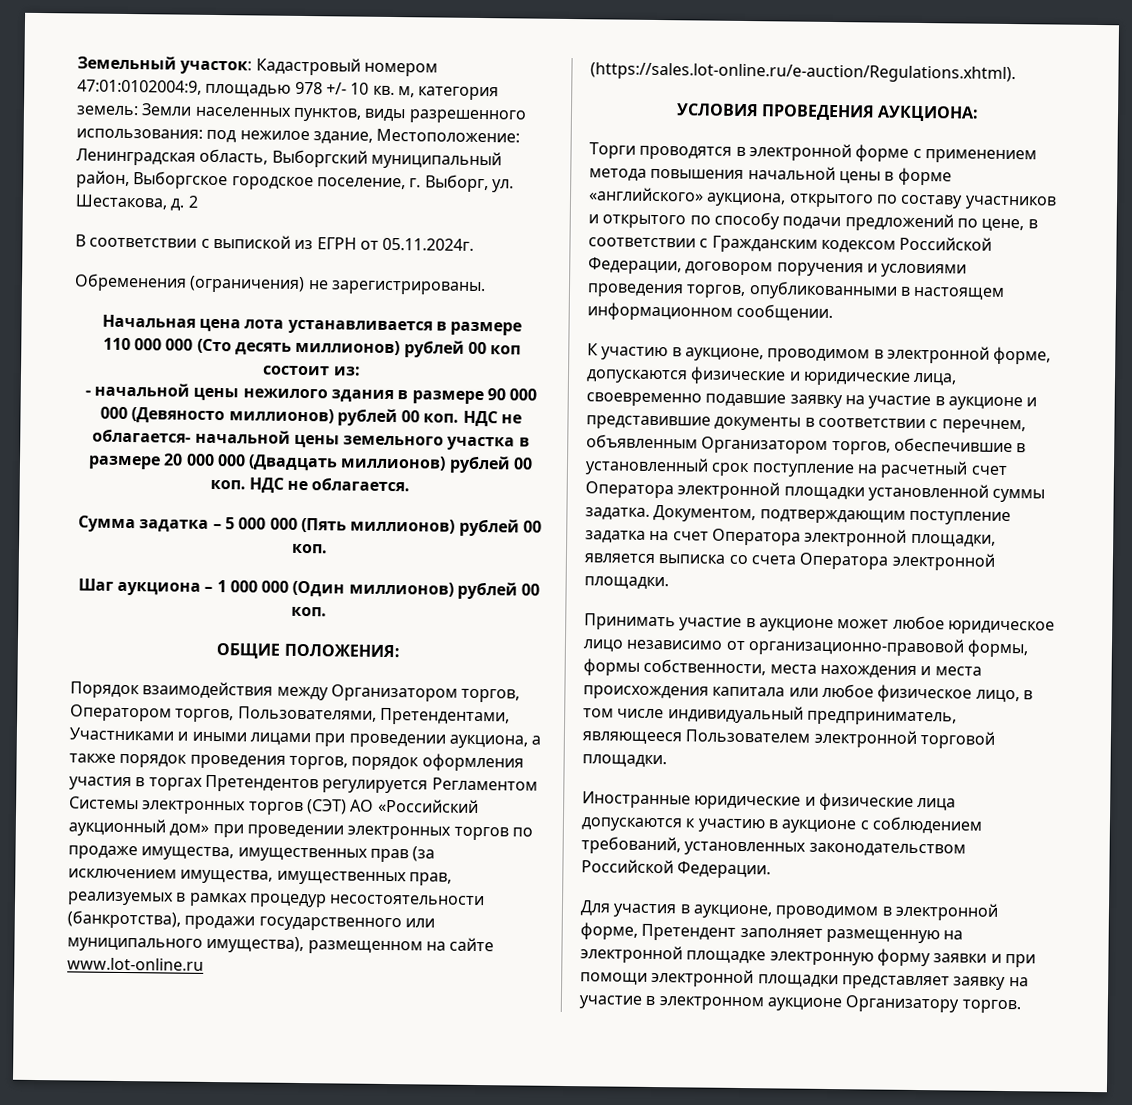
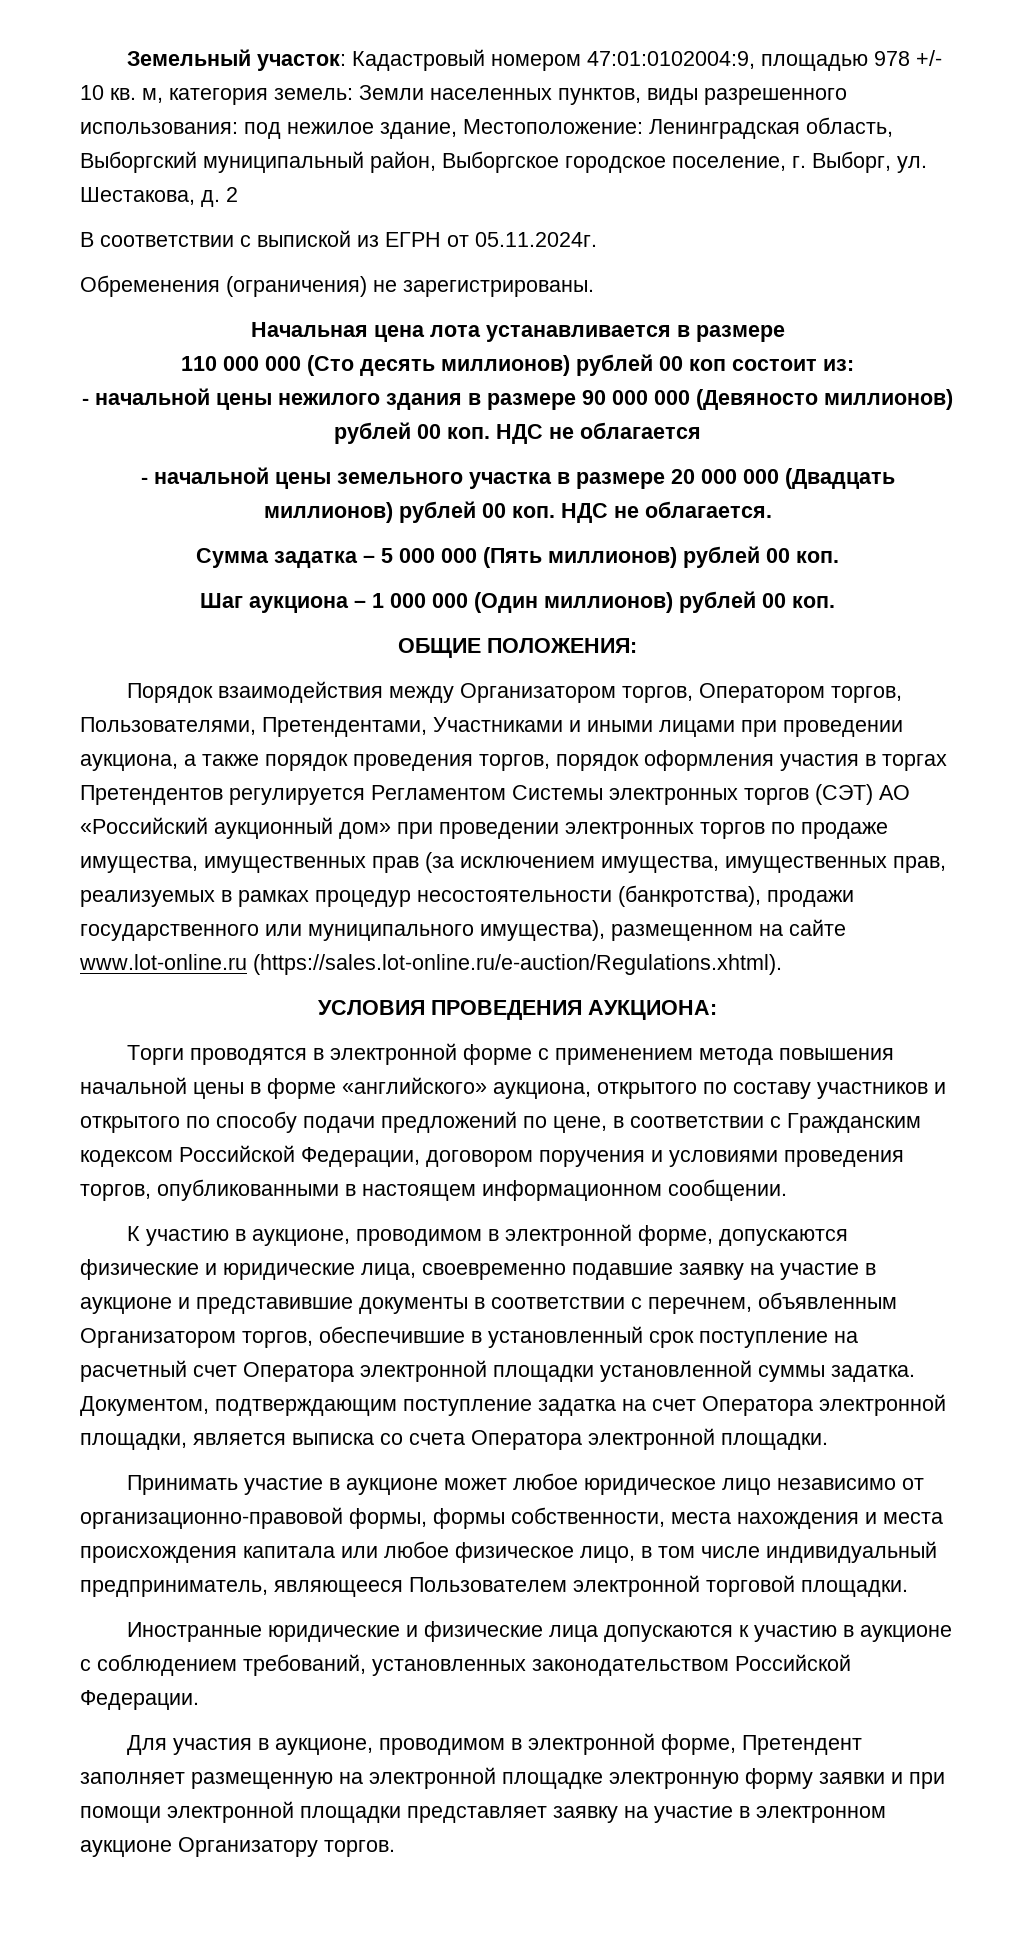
- НДС не облагается- начальной цены земельного участка в размере 20 000 000 (Двадцать миллионов) рублей 00 коп.
+ НДС не облагается
+ - начальной цены земельного участка в размере 20 000 000 (Двадцать миллионов) рублей 00 коп.

